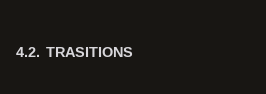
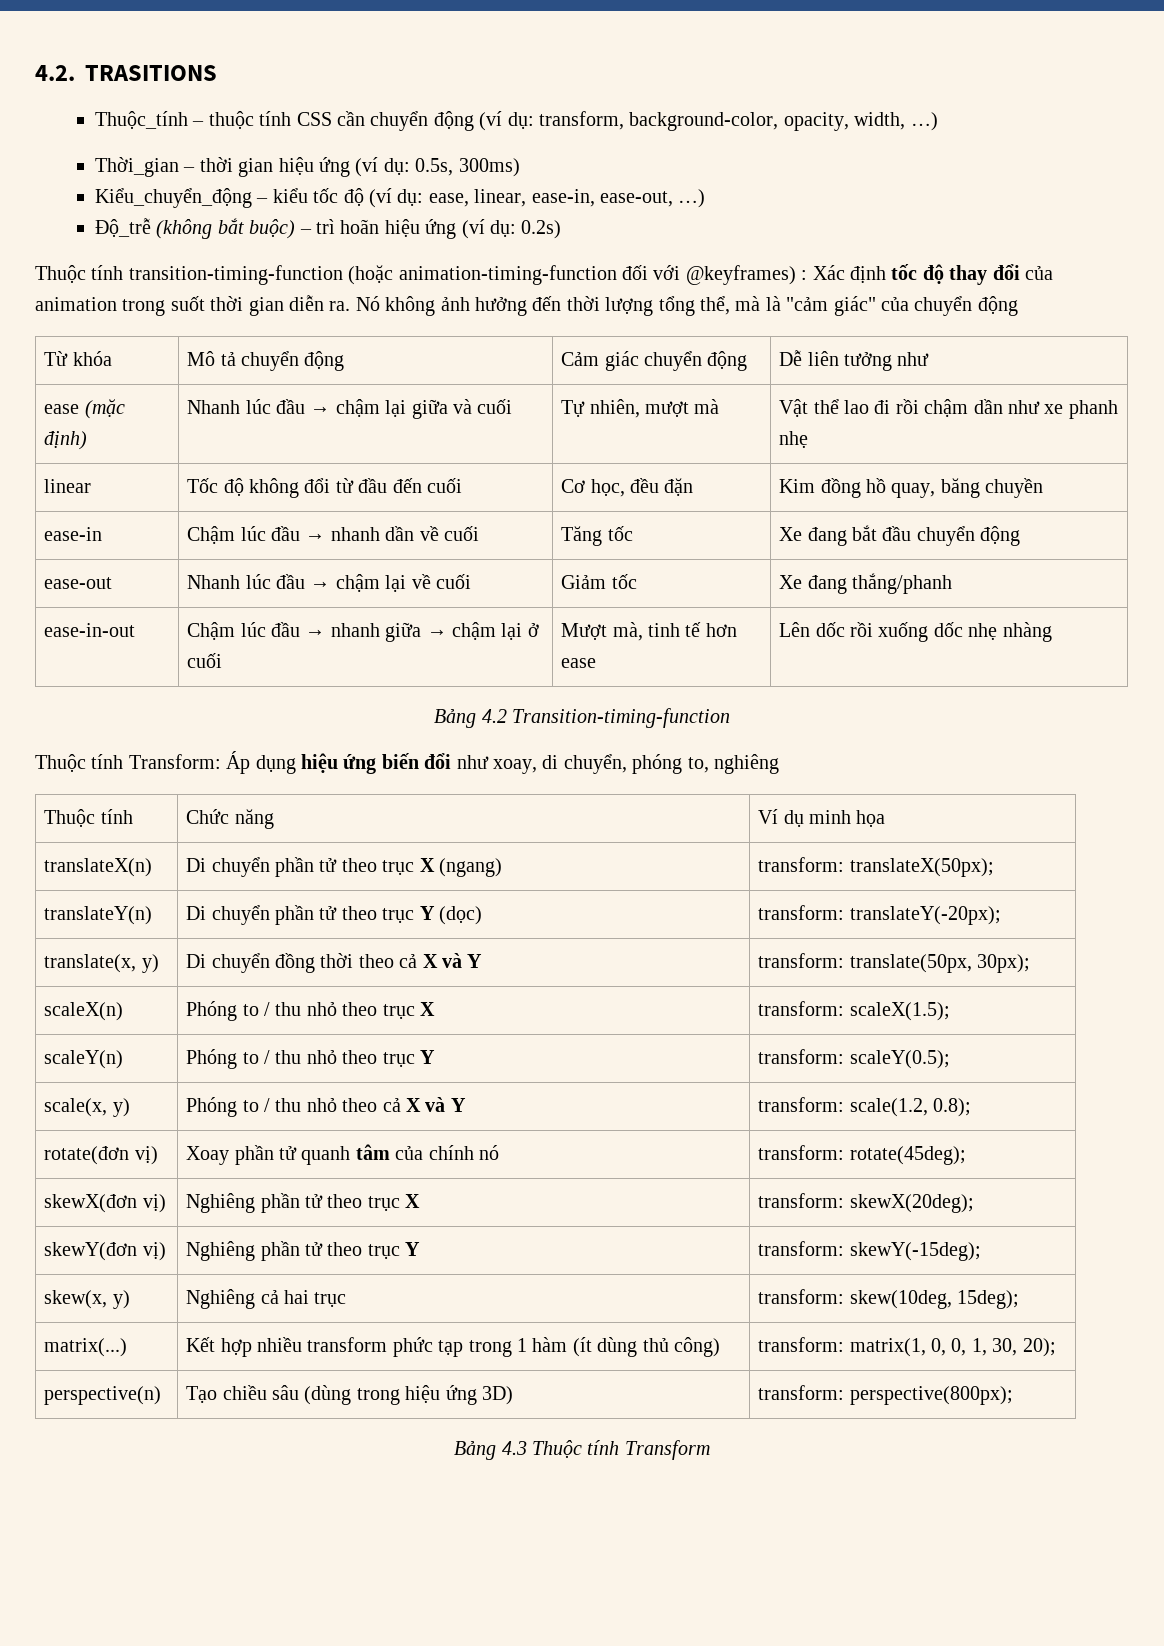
+ Thuộc_tính – thuộc tính CSS cần chuyển động (ví dụ: transform, background-color, opacity, width, …)
+ Thời_gian – thời gian hiệu ứng (ví dụ: 0.5s, 300ms)
+ Kiểu_chuyển_động – kiểu tốc độ (ví dụ: ease, linear, ease-in, ease-out, …)
+ Độ_trễ (không bắt buộc) – trì hoãn hiệu ứng (ví dụ: 0.2s)
+ Thuộc tính transition-timing-function (hoặc animation-timing-function đối với @keyframes) : Xác định tốc độ thay đổi của animation trong suốt thời gian diễn ra. Nó không ảnh hưởng đến thời lượng tổng thể, mà là "cảm giác" của chuyển động
+ Từ khóa | Mô tả chuyển động | Cảm giác chuyển động | Dễ liên tưởng như
+ ease (mặc định) | Nhanh lúc đầu → chậm lại giữa và cuối | Tự nhiên, mượt mà | Vật thể lao đi rồi chậm dần như xe phanh nhẹ
+ linear | Tốc độ không đổi từ đầu đến cuối | Cơ học, đều đặn | Kim đồng hồ quay, băng chuyền
+ ease-in | Chậm lúc đầu → nhanh dần về cuối | Tăng tốc | Xe đang bắt đầu chuyển động
+ ease-out | Nhanh lúc đầu → chậm lại về cuối | Giảm tốc | Xe đang thắng/phanh
+ ease-in-out | Chậm lúc đầu → nhanh giữa → chậm lại ở cuối | Mượt mà, tinh tế hơn ease | Lên dốc rồi xuống dốc nhẹ nhàng
+ Bảng 4.2 Transition-timing-function
+ Thuộc tính Transform: Áp dụng hiệu ứng biến đổi như xoay, di chuyển, phóng to, nghiêng
+ Thuộc tính | Chức năng | Ví dụ minh họa
+ translateX(n) | Di chuyển phần tử theo trục X (ngang) | transform: translateX(50px);
+ translateY(n) | Di chuyển phần tử theo trục Y (dọc) | transform: translateY(-20px);
+ translate(x, y) | Di chuyển đồng thời theo cả X và Y | transform: translate(50px, 30px);
+ scaleX(n) | Phóng to / thu nhỏ theo trục X | transform: scaleX(1.5);
+ scaleY(n) | Phóng to / thu nhỏ theo trục Y | transform: scaleY(0.5);
+ scale(x, y) | Phóng to / thu nhỏ theo cả X và Y | transform: scale(1.2, 0.8);
+ rotate(đơn vị) | Xoay phần tử quanh tâm của chính nó | transform: rotate(45deg);
+ skewX(đơn vị) | Nghiêng phần tử theo trục X | transform: skewX(20deg);
+ skewY(đơn vị) | Nghiêng phần tử theo trục Y | transform: skewY(-15deg);
+ skew(x, y) | Nghiêng cả hai trục | transform: skew(10deg, 15deg);
+ matrix(...) | Kết hợp nhiều transform phức tạp trong 1 hàm (ít dùng thủ công) | transform: matrix(1, 0, 0, 1, 30, 20);
+ perspective(n) | Tạo chiều sâu (dùng trong hiệu ứng 3D) | transform: perspective(800px);
+ Bảng 4.3 Thuộc tính Transform

